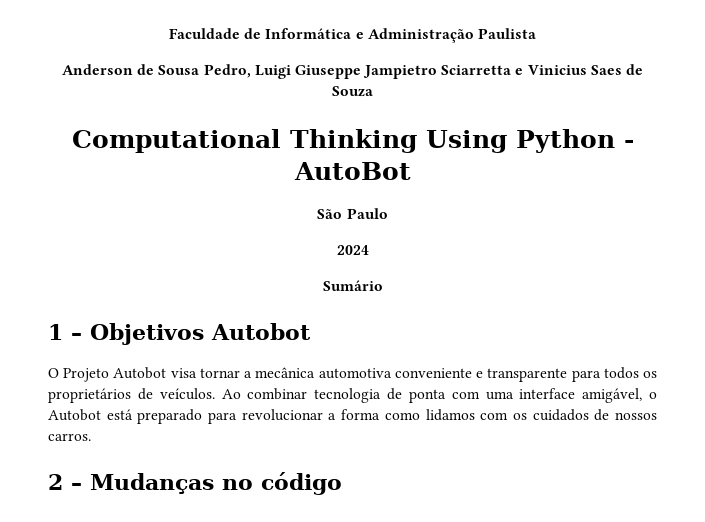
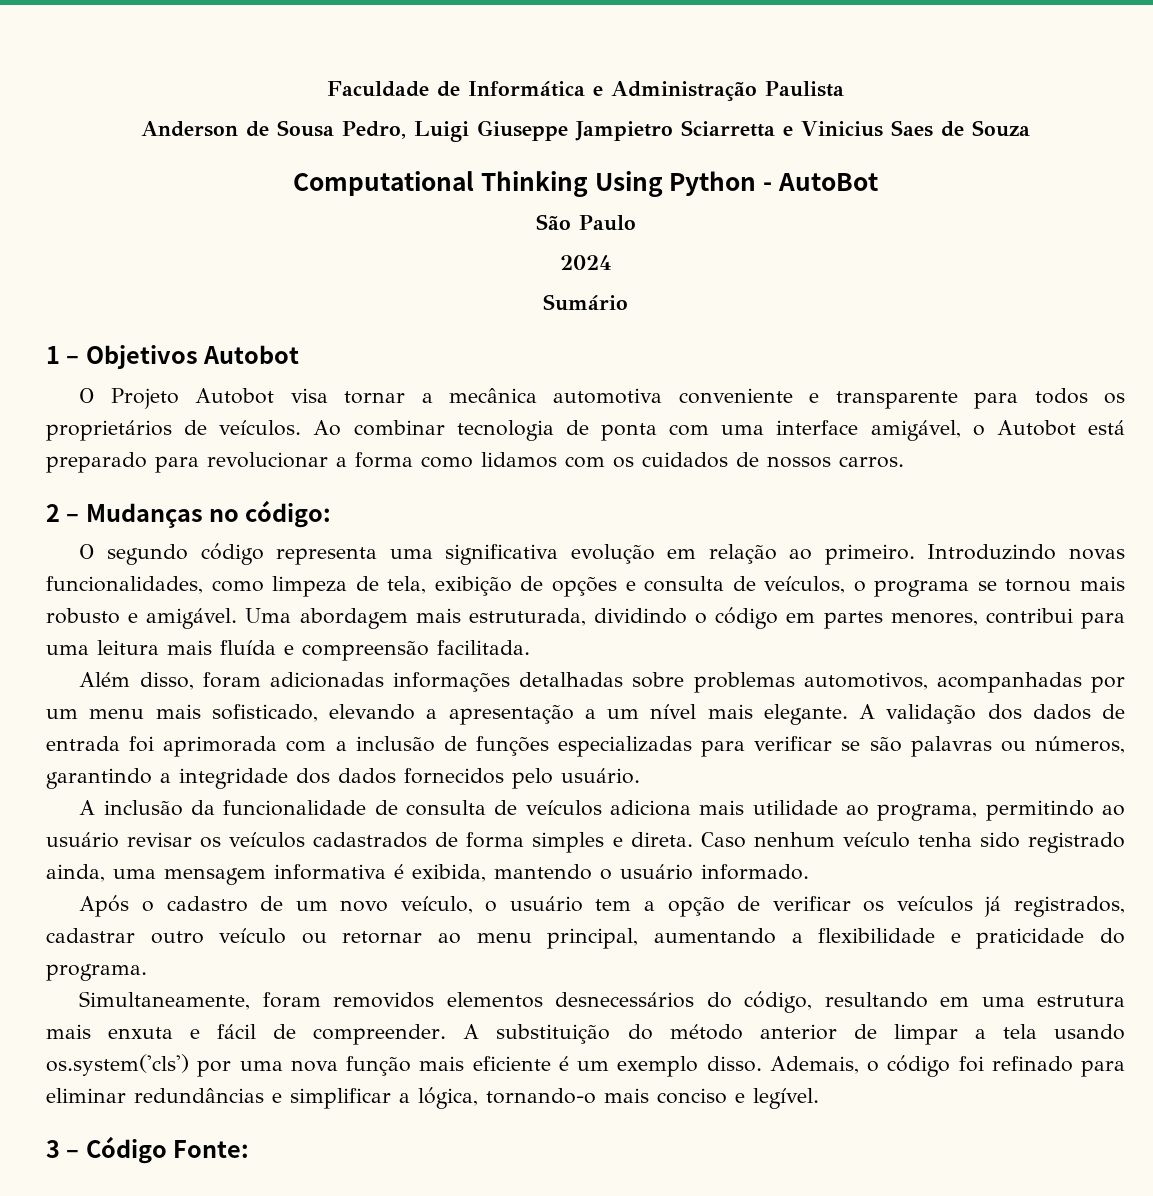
- 2 – Mudanças no código
+ 2 – Mudanças no código:
+ O segundo código representa uma significativa evolução em relação ao primeiro. Introduzindo novas funcionalidades, como limpeza de tela, exibição de opções e consulta de veículos, o programa se tornou mais robusto e amigável. Uma abordagem mais estruturada, dividindo o código em partes menores, contribui para uma leitura mais fluída e compreensão facilitada.
+ Além disso, foram adicionadas informações detalhadas sobre problemas automotivos, acompanhadas por um menu mais sofisticado, elevando a apresentação a um nível mais elegante. A validação dos dados de entrada foi aprimorada com a inclusão de funções especializadas para verificar se são palavras ou números, garantindo a integridade dos dados fornecidos pelo usuário.
+ A inclusão da funcionalidade de consulta de veículos adiciona mais utilidade ao programa, permitindo ao usuário revisar os veículos cadastrados de forma simples e direta. Caso nenhum veículo tenha sido registrado ainda, uma mensagem informativa é exibida, mantendo o usuário informado.
+ Após o cadastro de um novo veículo, o usuário tem a opção de verificar os veículos já registrados, cadastrar outro veículo ou retornar ao menu principal, aumentando a flexibilidade e praticidade do programa.
+ Simultaneamente, foram removidos elementos desnecessários do código, resultando em uma estrutura mais enxuta e fácil de compreender. A substituição do método anterior de limpar a tela usando os.system('cls') por uma nova função mais eficiente é um exemplo disso. Ademais, o código foi refinado para eliminar redundâncias e simplificar a lógica, tornando-o mais conciso e legível.
+ 3 – Código Fonte:

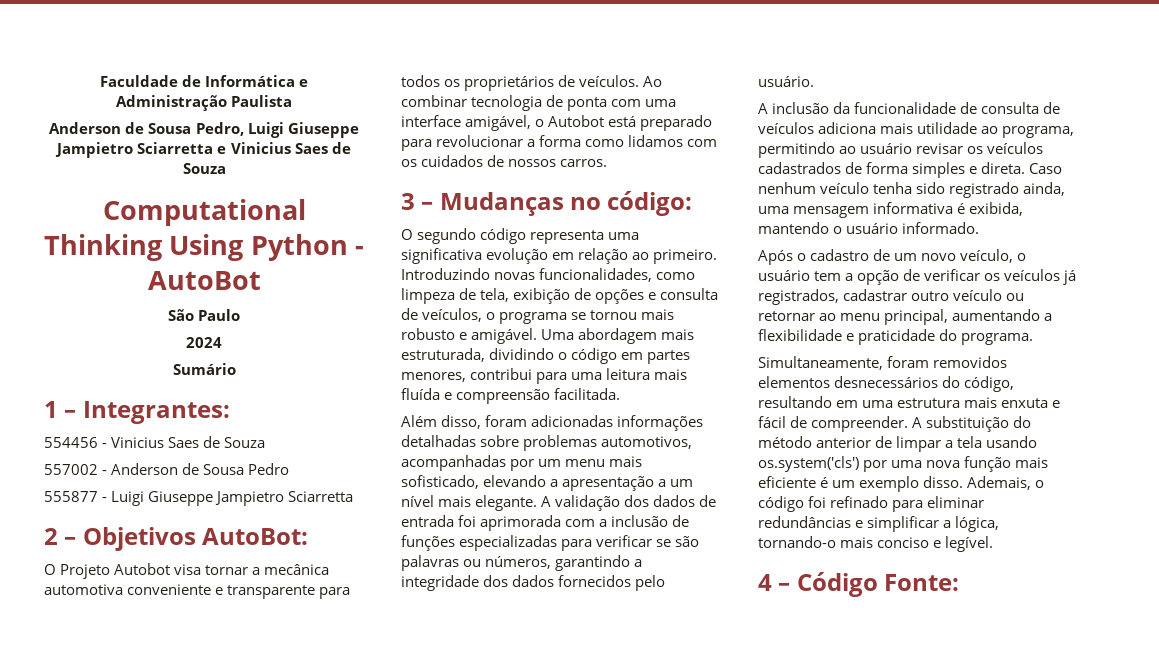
- 1 – Objetivos Autobot
+ 1 – Integrantes:
+ 554456 - Vinicius Saes de Souza
+ 557002 - Anderson de Sousa Pedro
+ 555877 - Luigi Giuseppe Jampietro Sciarretta
+ 2 – Objetivos AutoBot:
- 2 – Mudanças no código:
+ 3 – Mudanças no código:
- 3 – Código Fonte:
+ 4 – Código Fonte:

